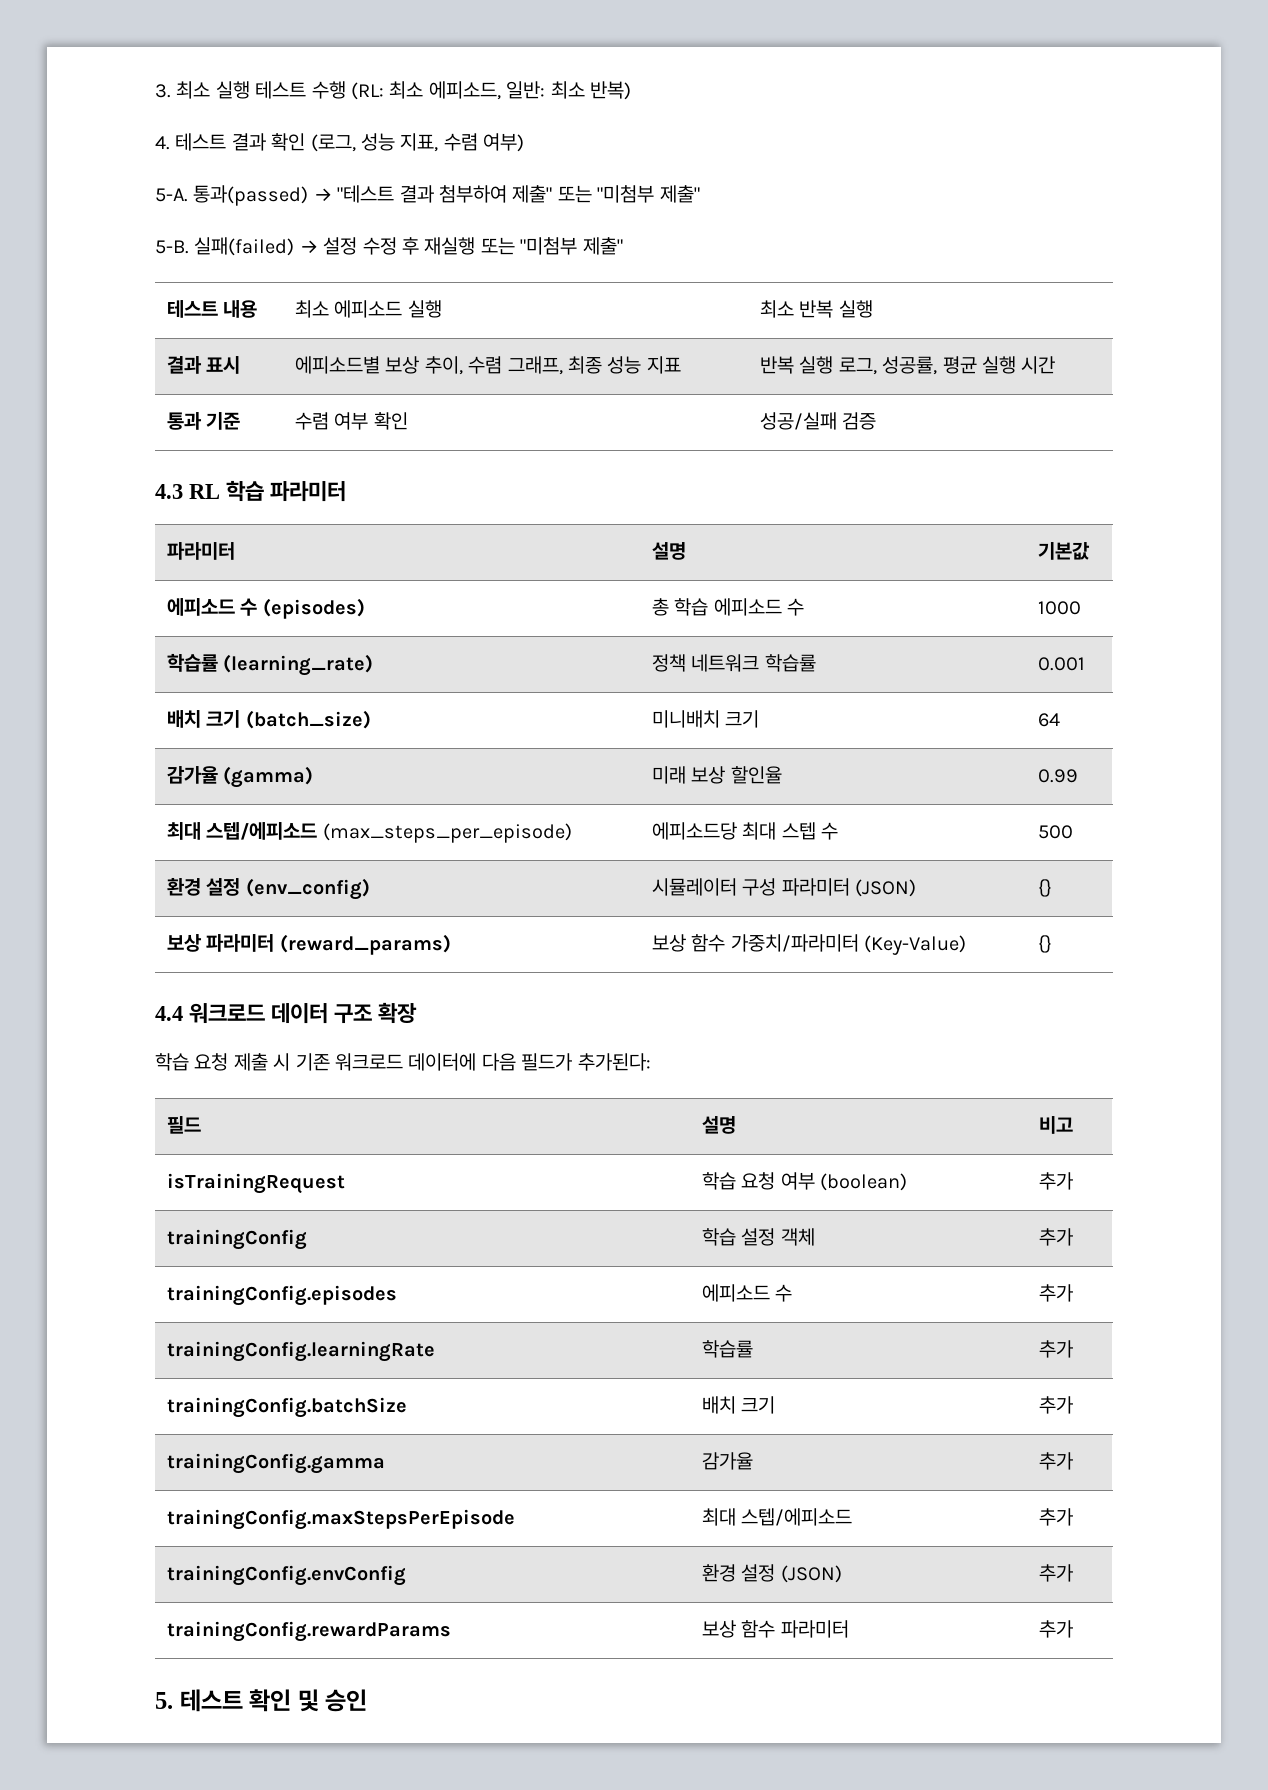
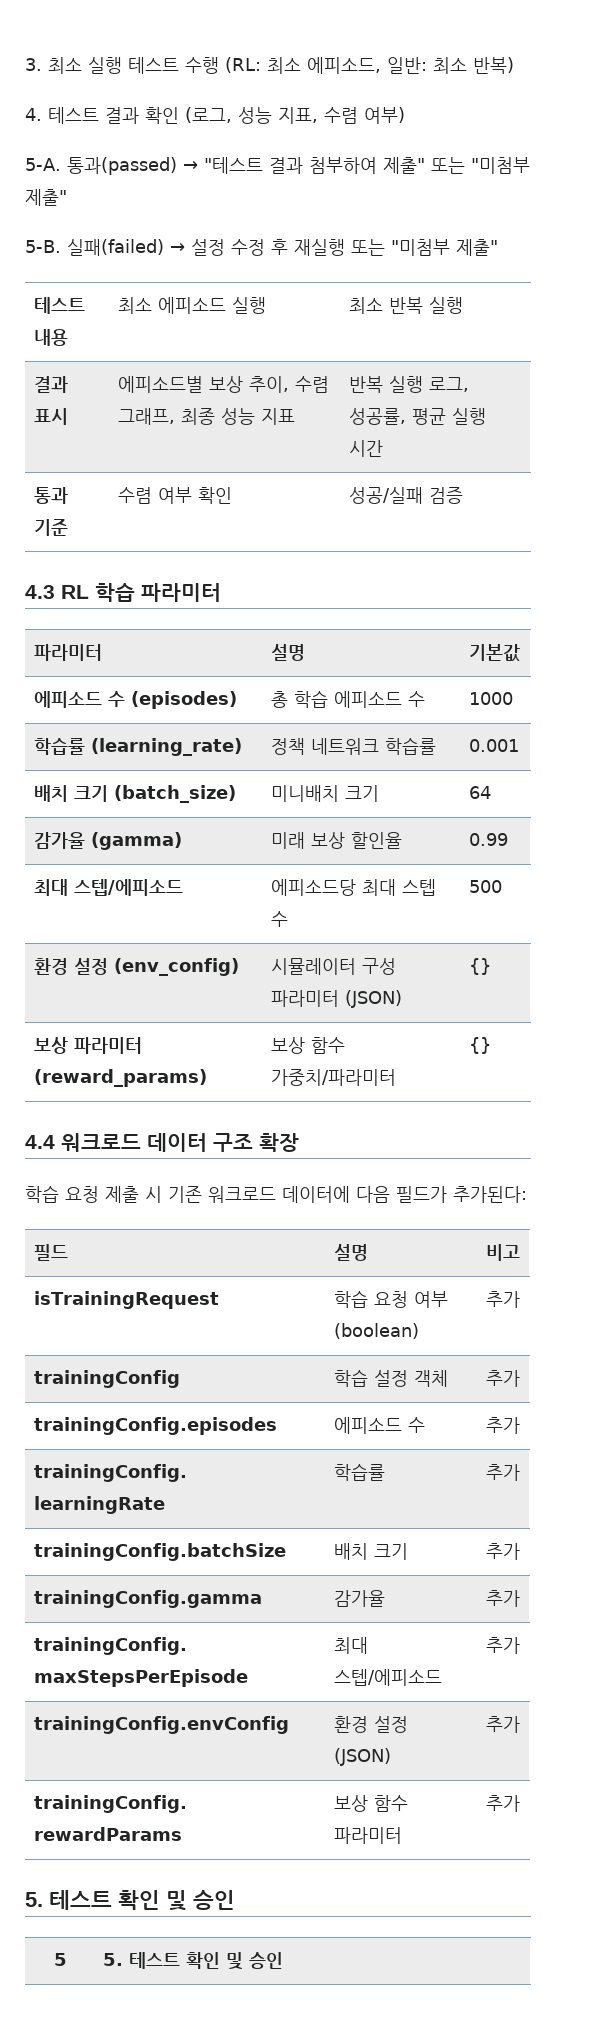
- 최대 스텝/에피소드 (max_steps_per_episode) | 에피소드당 최대 스텝 수 | 500
+ 최대 스텝/에피소드 | 에피소드당 최대 스텝 수 | 500
- 보상 파라미터 (reward_params) | 보상 함수 가중치/파라미터 (Key-Value) | {}
+ 보상 파라미터 (reward_params) | 보상 함수 가중치/파라미터 | {}
+ 5 | 5. 테스트 확인 및 승인

